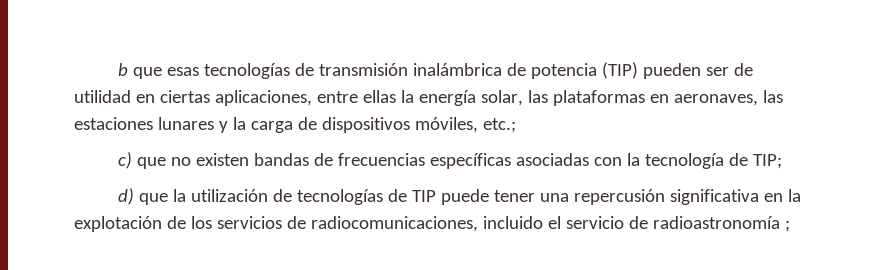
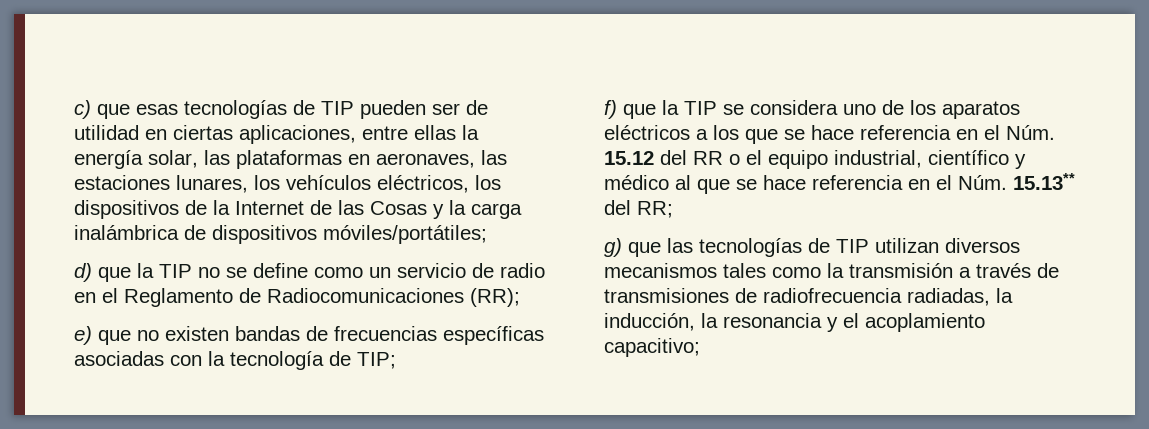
- b que esas tecnologías de transmisión inalámbrica de potencia (TIP) pueden ser de utilidad en ciertas aplicaciones, entre ellas la energía solar, las plataformas en aeronaves, las estaciones lunares y la carga de dispositivos móviles, etc.;
- c) que no existen bandas de frecuencias específicas asociadas con la tecnología de TIP;
+ c) que esas tecnologías de TIP pueden ser de utilidad en ciertas aplicaciones, entre ellas la energía solar, las plataformas en aeronaves, las estaciones lunares, los vehículos eléctricos, los dispositivos de la Internet de las Cosas y la carga inalámbrica de dispositivos móviles/portátiles;
+ d) que la TIP no se define como un servicio de radio en el Reglamento de Radiocomunicaciones (RR);
+ e) que no existen bandas de frecuencias específicas asociadas con la tecnología de TIP;
- d) que la utilización de tecnologías de TIP puede tener una repercusión significativa en la explotación de los servicios de radiocomunicaciones, incluido el servicio de radioastronomía ;
+ f) que la TIP se considera uno de los aparatos eléctricos a los que se hace referencia en el Núm. 15.12 del RR o el equipo industrial, científico y médico al que se hace referencia en el Núm. 15.13** del RR;
+ g) que las tecnologías de TIP utilizan diversos mecanismos tales como la transmisión a través de transmisiones de radiofrecuencia radiadas, la inducción, la resonancia y el acoplamiento capacitivo;

